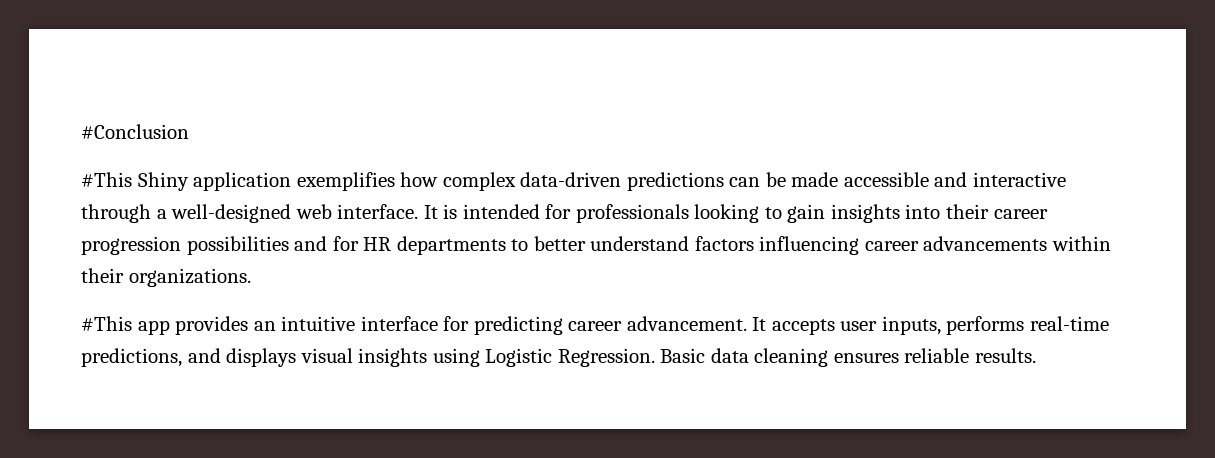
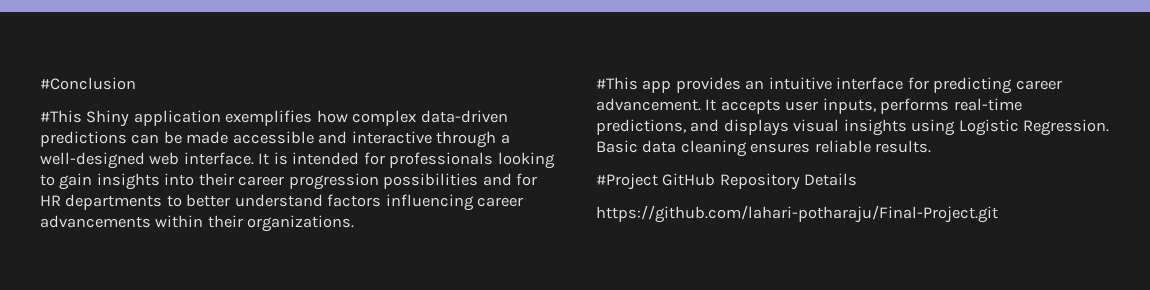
+ #Project GitHub Repository Details
+ https://github.com/lahari-potharaju/Final-Project.git

